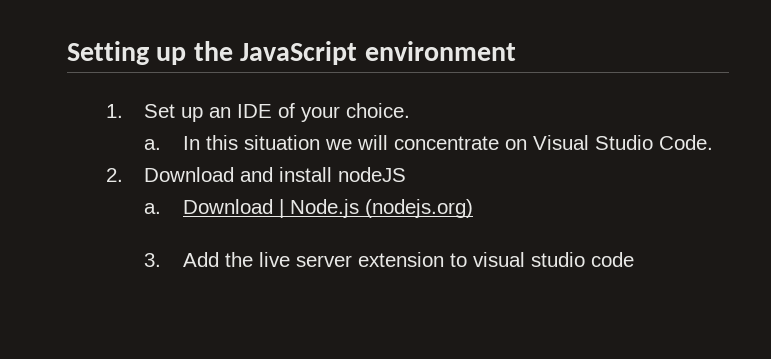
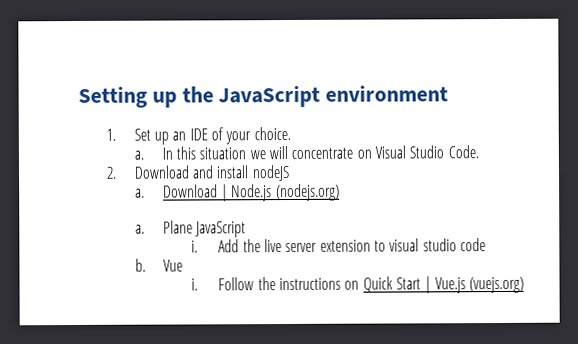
- 3. Add the live server extension to visual studio code
+ a. Plane JavaScript
+ i. Add the live server extension to visual studio code
+ b. Vue
+ i. Follow the instructions on Quick Start | Vue.js (vuejs.org)

